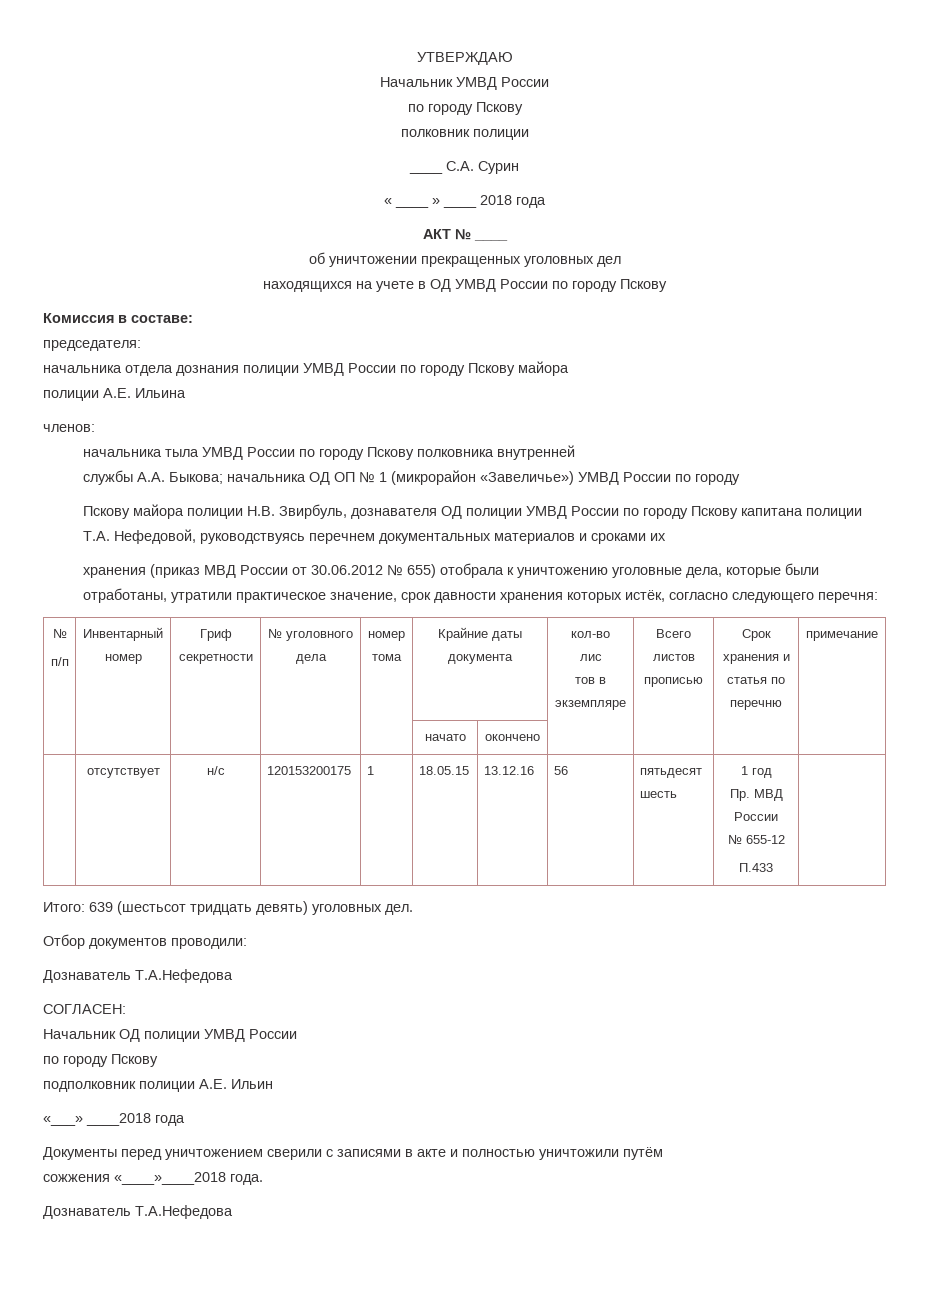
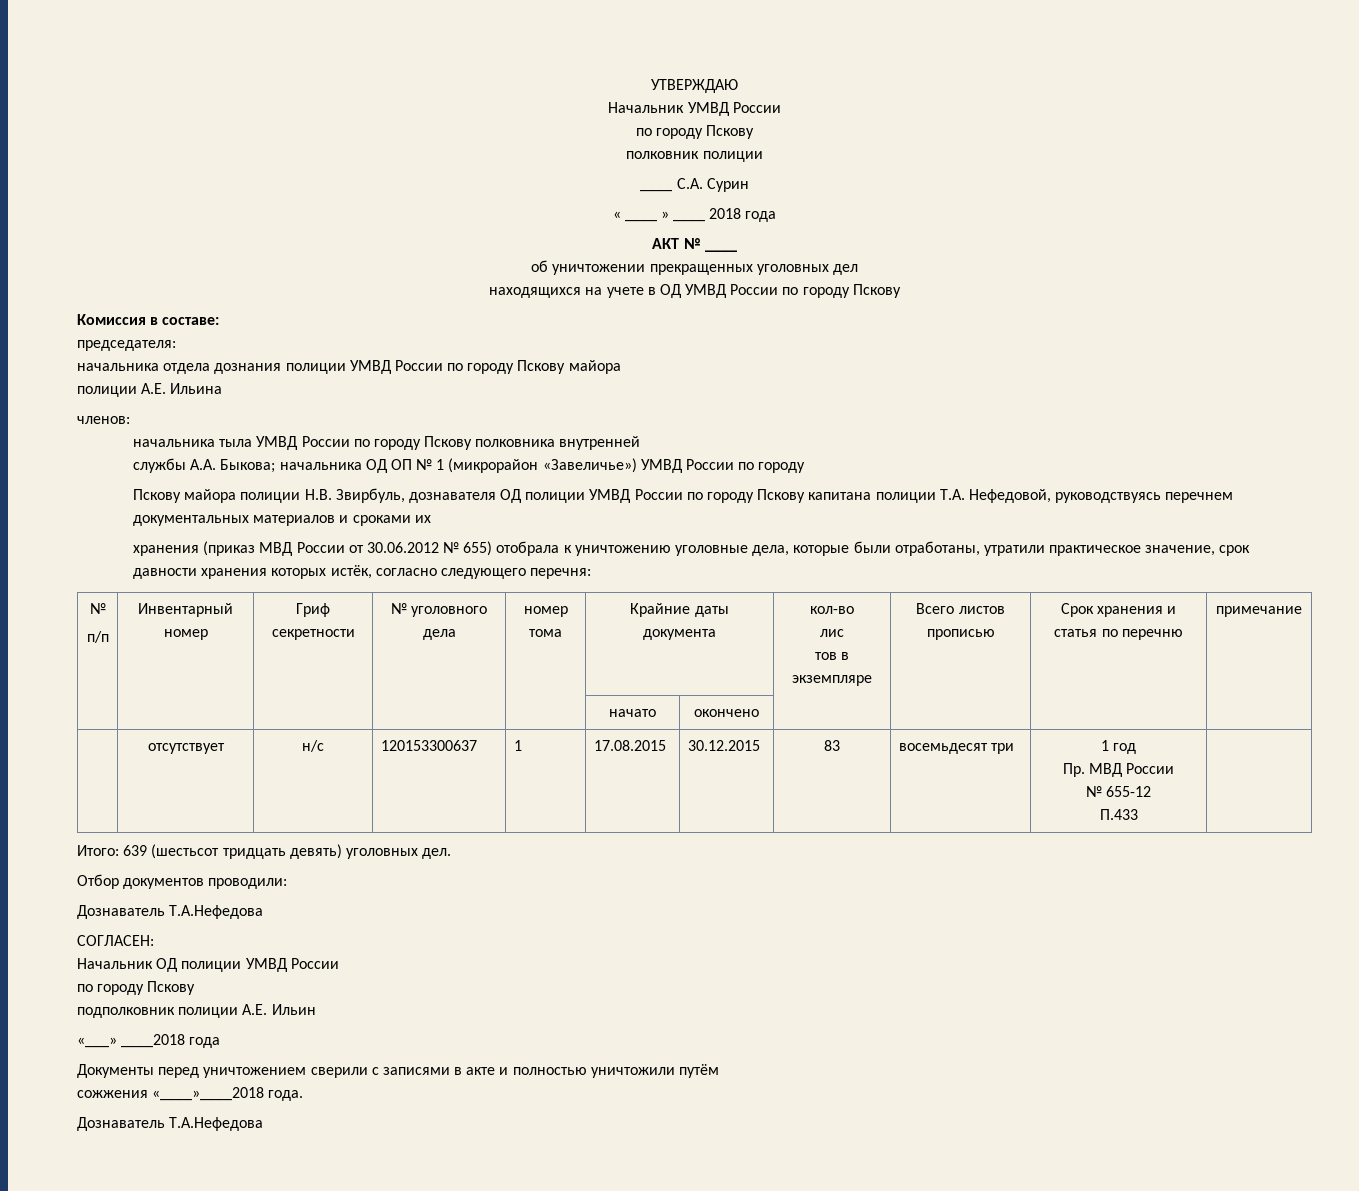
- | отсутствует | н/с | 120153200175 | 1 | 18.05.15 | 13.12.16 | 56 | пятьдесят шесть | 1 год
+ | отсутствует | н/с | 120153300637 | 1 | 17.08.2015 | 30.12.2015 | 83 | восемьдесят три | 1 год

